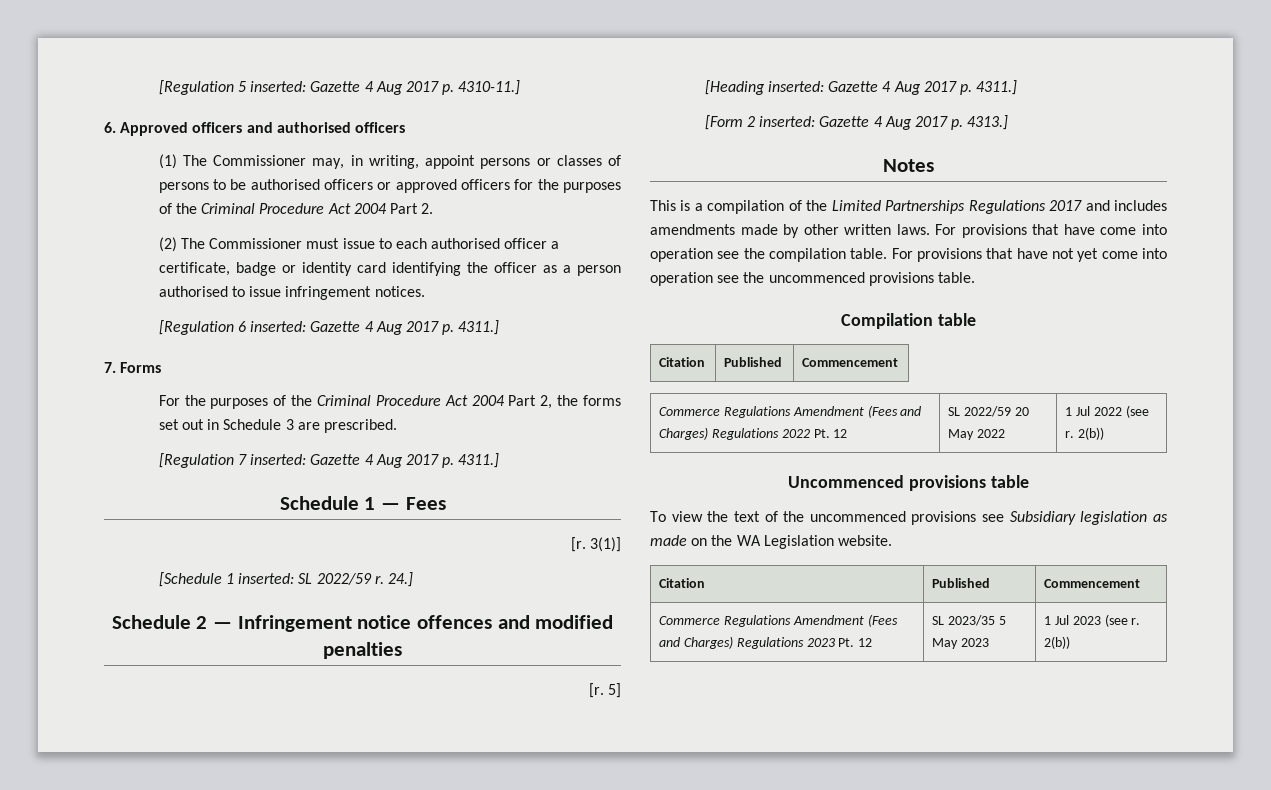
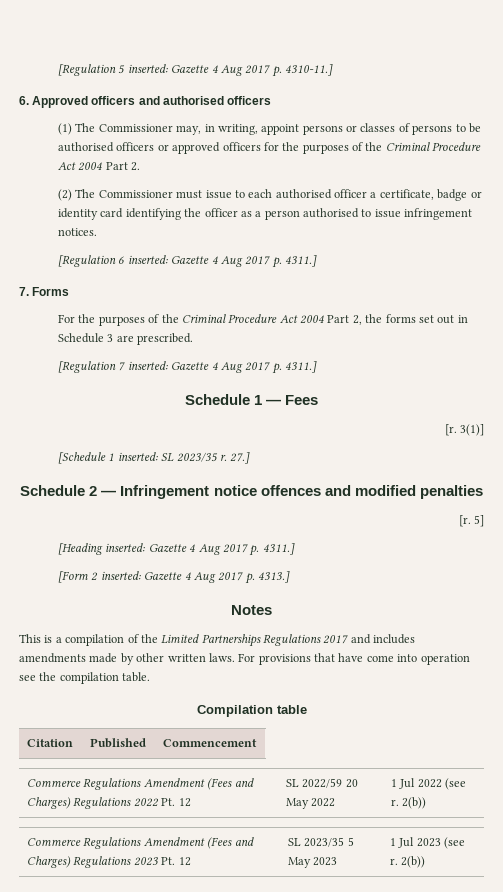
- [Schedule 1 inserted: SL 2022/59 r. 24.]
+ [Schedule 1 inserted: SL 2023/35 r. 27.]
- For provisions that have not yet come into operation see the uncommenced provisions table.
- Uncommenced provisions table
- To view the text of the uncommenced provisions see Subsidiary legislation as made on the WA Legislation website.
- Citation | Published | Commencement

